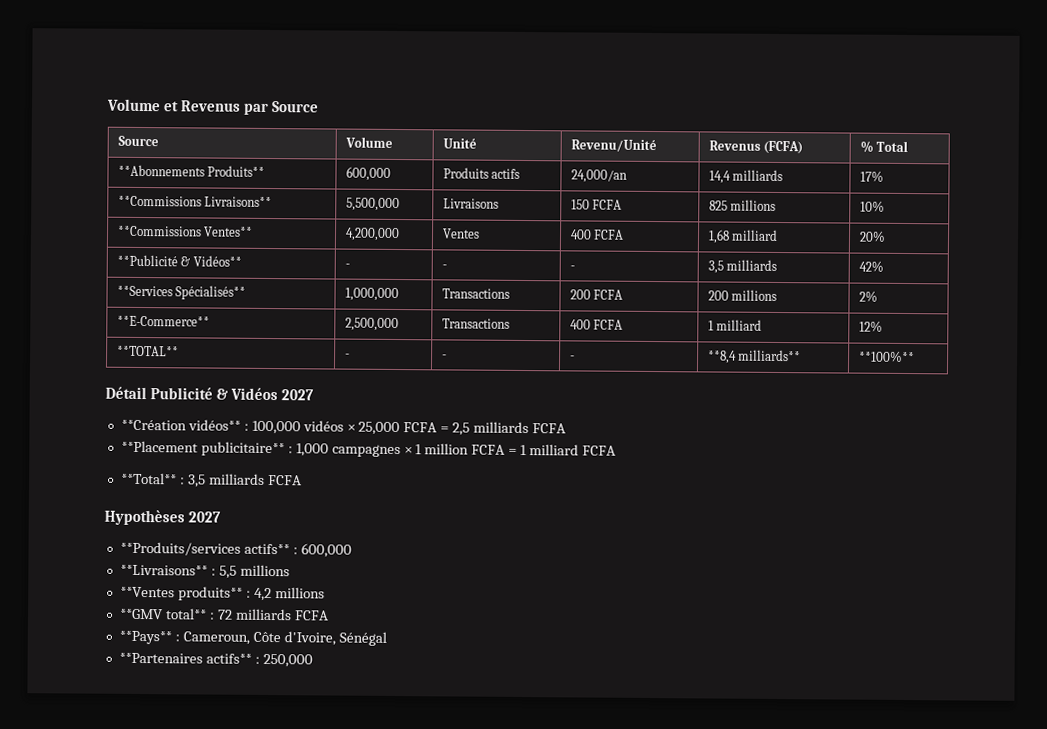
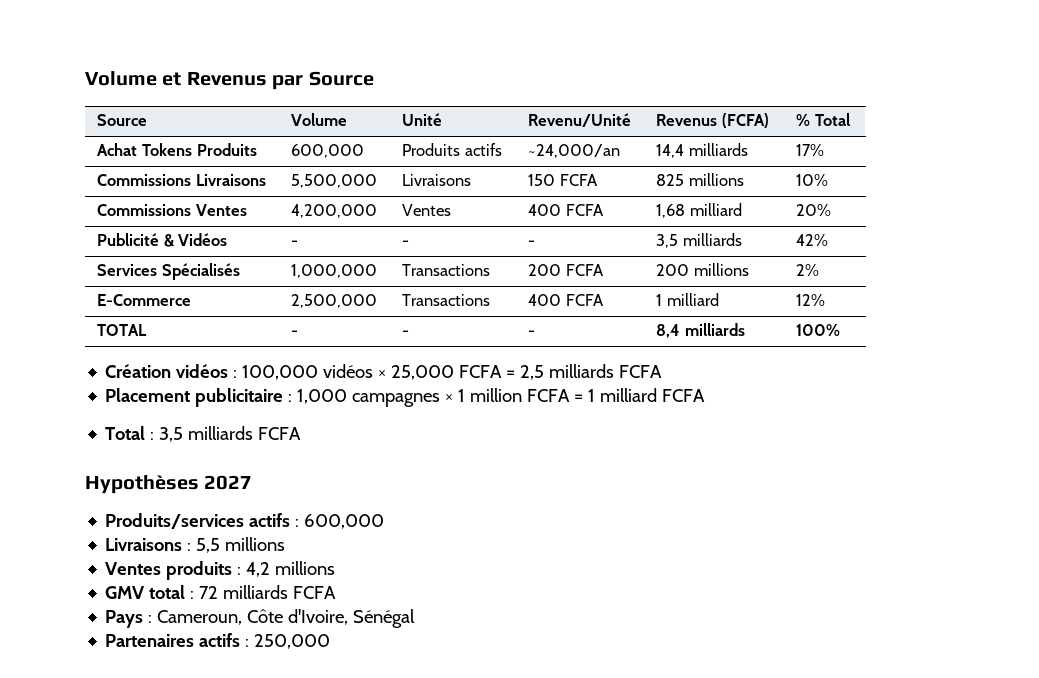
- **Abonnements Produits** | 600,000 | Produits actifs | 24,000/an | 14,4 milliards | 17%
+ Achat Tokens Produits | 600,000 | Produits actifs | ~24,000/an | 14,4 milliards | 17%
- **Commissions Livraisons** | 5,500,000 | Livraisons | 150 FCFA | 825 millions | 10%
+ Commissions Livraisons | 5,500,000 | Livraisons | 150 FCFA | 825 millions | 10%
- **Commissions Ventes** | 4,200,000 | Ventes | 400 FCFA | 1,68 milliard | 20%
+ Commissions Ventes | 4,200,000 | Ventes | 400 FCFA | 1,68 milliard | 20%
- **Publicité & Vidéos** | - | - | - | 3,5 milliards | 42%
+ Publicité & Vidéos | - | - | - | 3,5 milliards | 42%
- **Services Spécialisés** | 1,000,000 | Transactions | 200 FCFA | 200 millions | 2%
+ Services Spécialisés | 1,000,000 | Transactions | 200 FCFA | 200 millions | 2%
- **E-Commerce** | 2,500,000 | Transactions | 400 FCFA | 1 milliard | 12%
+ E-Commerce | 2,500,000 | Transactions | 400 FCFA | 1 milliard | 12%
- **TOTAL** | - | - | - | **8,4 milliards** | **100%**
- Détail Publicité & Vidéos 2027
- **Création vidéos** : 100,000 vidéos × 25,000 FCFA = 2,5 milliards FCFA
+ TOTAL | - | - | - | 8,4 milliards | 100%
+ Création vidéos : 100,000 vidéos × 25,000 FCFA = 2,5 milliards FCFA
- **Placement publicitaire** : 1,000 campagnes × 1 million FCFA = 1 milliard FCFA
+ Placement publicitaire : 1,000 campagnes × 1 million FCFA = 1 milliard FCFA
- **Total** : 3,5 milliards FCFA
+ Total : 3,5 milliards FCFA
- **Produits/services actifs** : 600,000
+ Produits/services actifs : 600,000
- **Livraisons** : 5,5 millions
+ Livraisons : 5,5 millions
- **Ventes produits** : 4,2 millions
+ Ventes produits : 4,2 millions
- **GMV total** : 72 milliards FCFA
+ GMV total : 72 milliards FCFA
- **Pays** : Cameroun, Côte d'Ivoire, Sénégal
+ Pays : Cameroun, Côte d'Ivoire, Sénégal
- **Partenaires actifs** : 250,000
+ Partenaires actifs : 250,000

